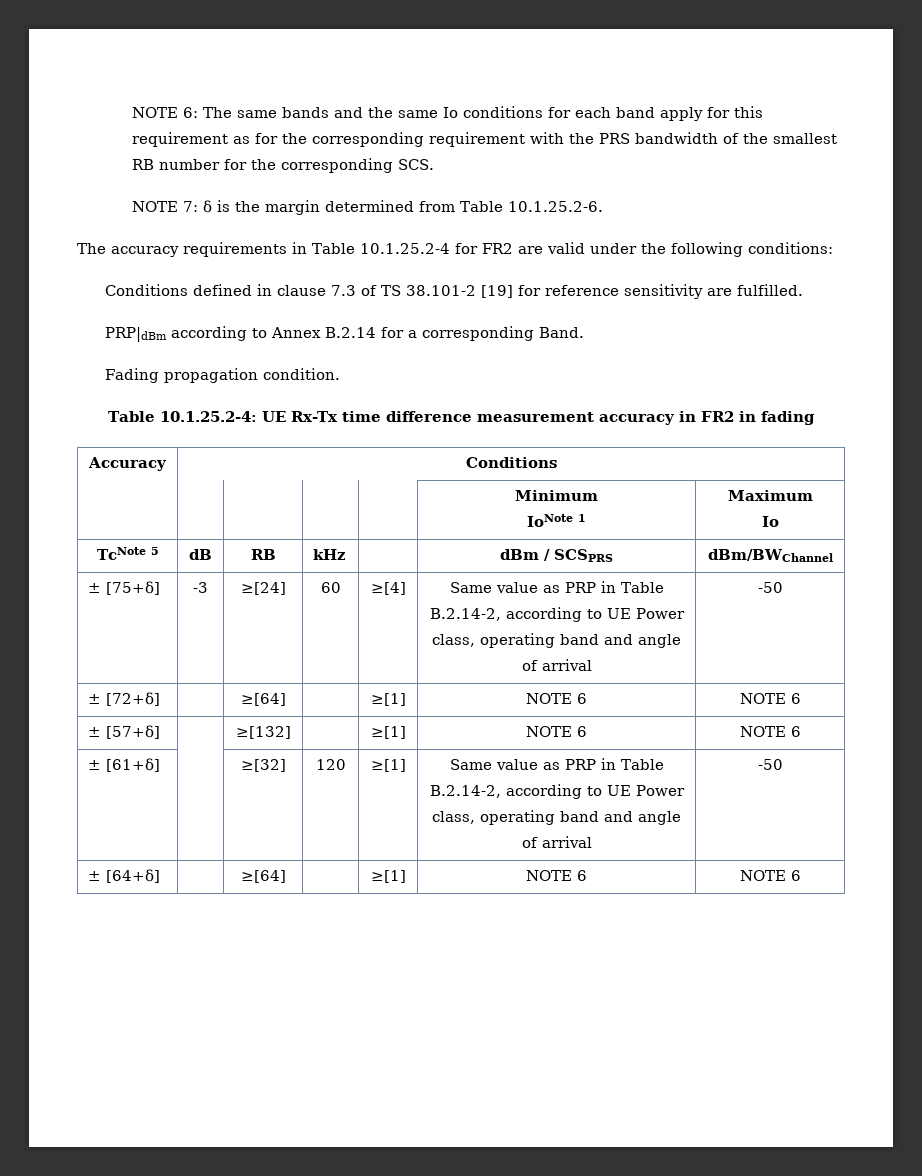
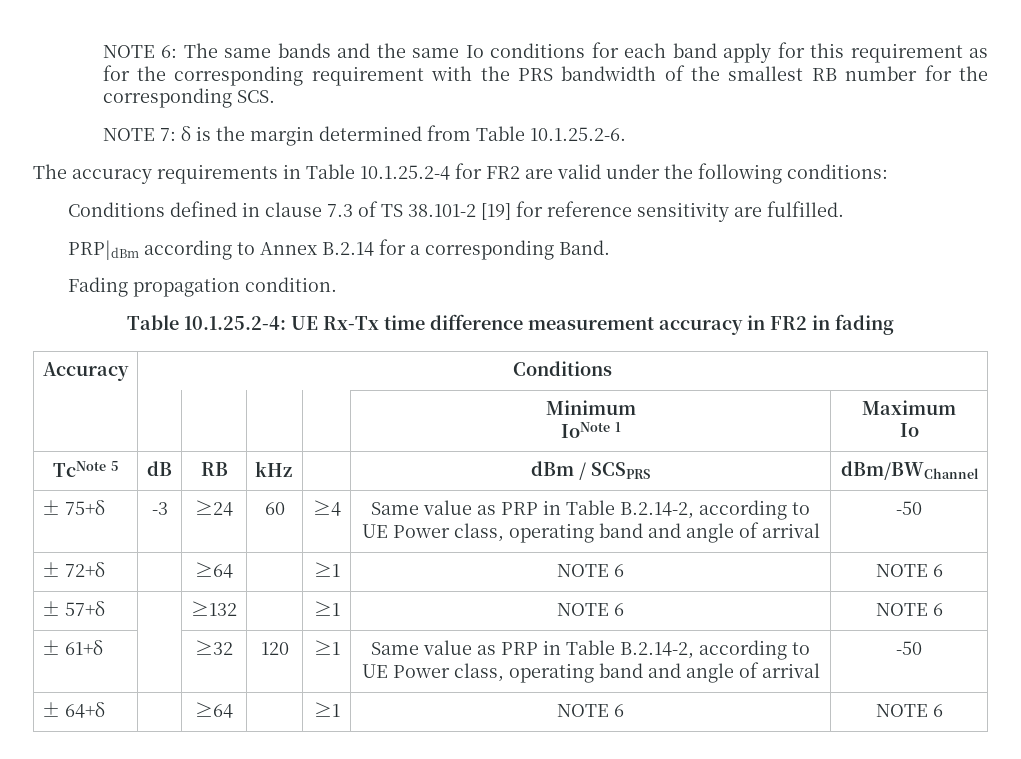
- ± [75+δ] | -3 | ≥[24] | 60 | ≥[4] | Same value as PRP in Table B.2.14-2, according to UE Power class, operating band and angle of arrival | -50
+ ± 75+δ | -3 | ≥24 | 60 | ≥4 | Same value as PRP in Table B.2.14-2, according to UE Power class, operating band and angle of arrival | -50
- ± [72+δ] | | ≥[64] | | ≥[1] | NOTE 6 | NOTE 6
- ± [57+δ] | | ≥[132] | | ≥[1] | NOTE 6 | NOTE 6
- ± [61+δ] | | ≥[32] | 120 | ≥[1] | Same value as PRP in Table B.2.14-2, according to UE Power class, operating band and angle of arrival | -50
+ ± 72+δ | | ≥64 | | ≥1 | NOTE 6 | NOTE 6
+ ± 57+δ | | ≥132 | | ≥1 | NOTE 6 | NOTE 6
+ ± 61+δ | | ≥32 | 120 | ≥1 | Same value as PRP in Table B.2.14-2, according to UE Power class, operating band and angle of arrival | -50
- ± [64+δ] | | ≥[64] | | ≥[1] | NOTE 6 | NOTE 6
+ ± 64+δ | | ≥64 | | ≥1 | NOTE 6 | NOTE 6

